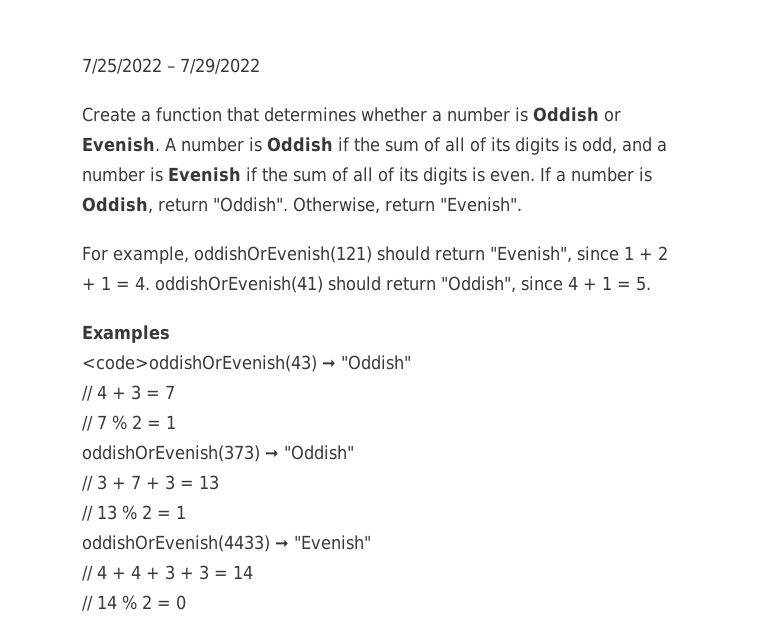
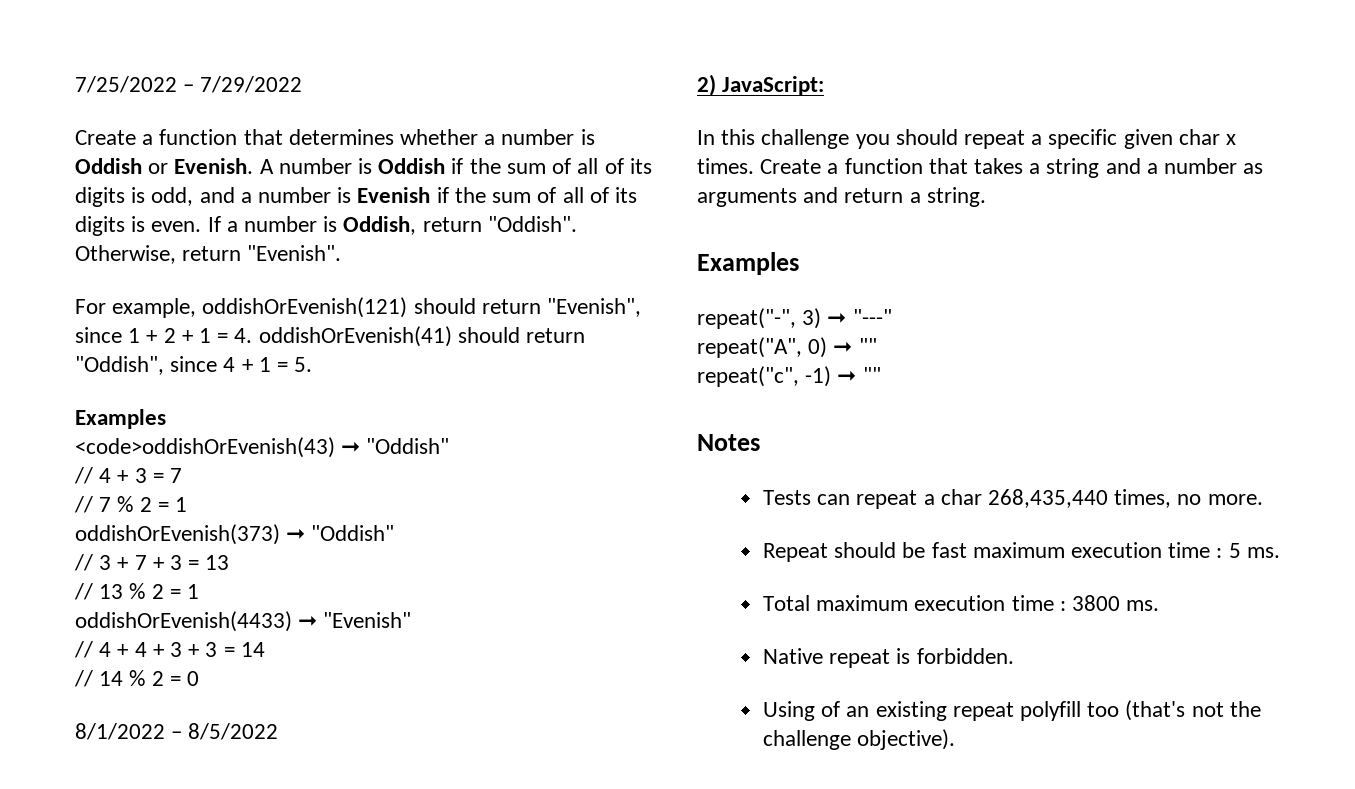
+ 8/1/2022 – 8/5/2022
+ 2) JavaScript:
+ In this challenge you should repeat a specific given char x times. Create a function that takes a string and a number as arguments and return a string.
+ Examples
+ repeat("-", 3) ➞ "---"
+ repeat("A", 0) ➞ ""
+ repeat("c", -1) ➞ ""
+ Notes
+ Tests can repeat a char 268,435,440 times, no more.
+ Repeat should be fast maximum execution time : 5 ms.
+ Total maximum execution time : 3800 ms.
+ Native repeat is forbidden.
+ Using of an existing repeat polyfill too (that's not the challenge objective).

